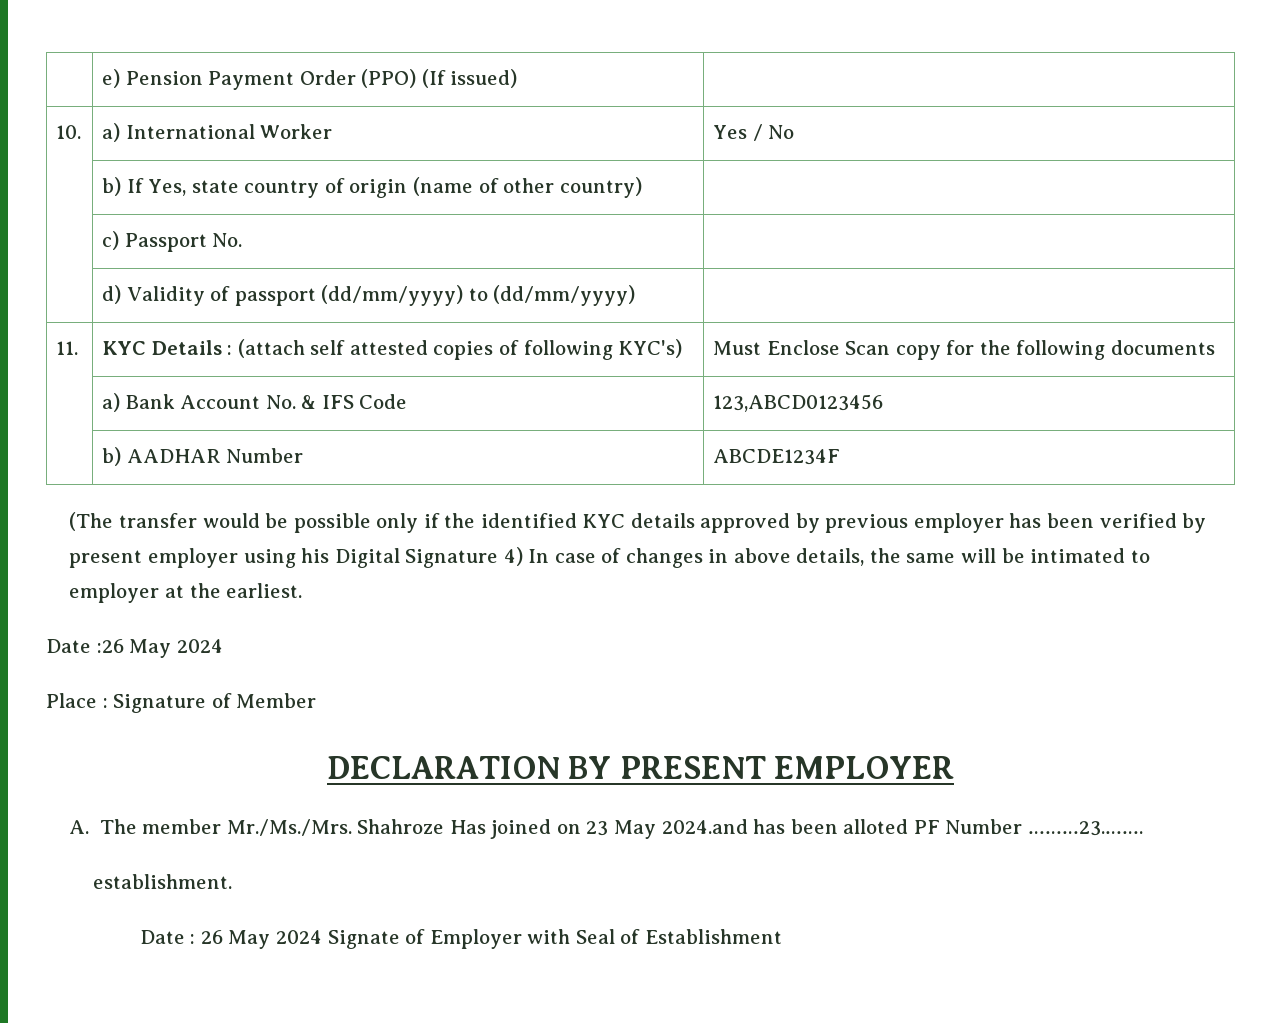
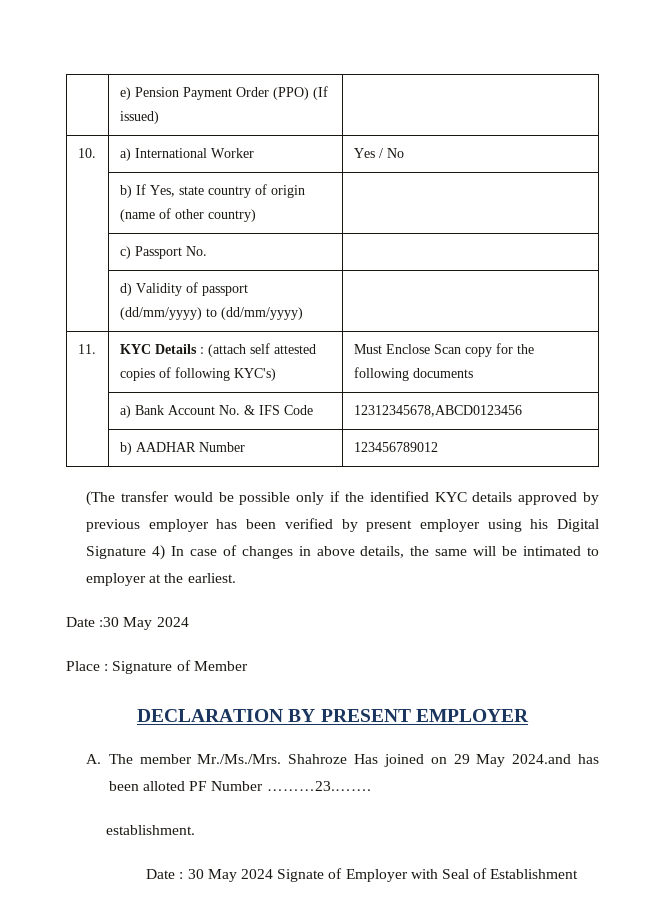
- | a) Bank Account No. & IFS Code | 123,ABCD0123456
+ | a) Bank Account No. & IFS Code | 12312345678,ABCD0123456
- | b) AADHAR Number | ABCDE1234F
+ | b) AADHAR Number | 123456789012
- Date :26 May 2024
+ Date :30 May 2024
- A. The member Mr./Ms./Mrs. Shahroze Has joined on 23 May 2024.and has been alloted PF Number ………23.…….
+ A. The member Mr./Ms./Mrs. Shahroze Has joined on 29 May 2024.and has been alloted PF Number ………23.…….
- Date : 26 May 2024 Signate of Employer with Seal of Establishment
+ Date : 30 May 2024 Signate of Employer with Seal of Establishment

